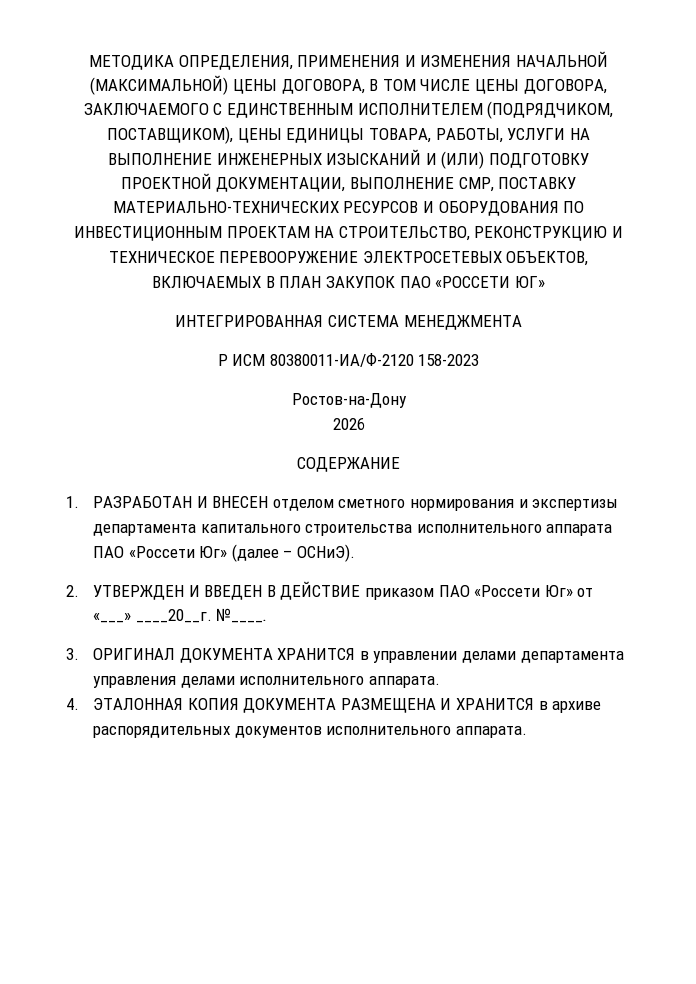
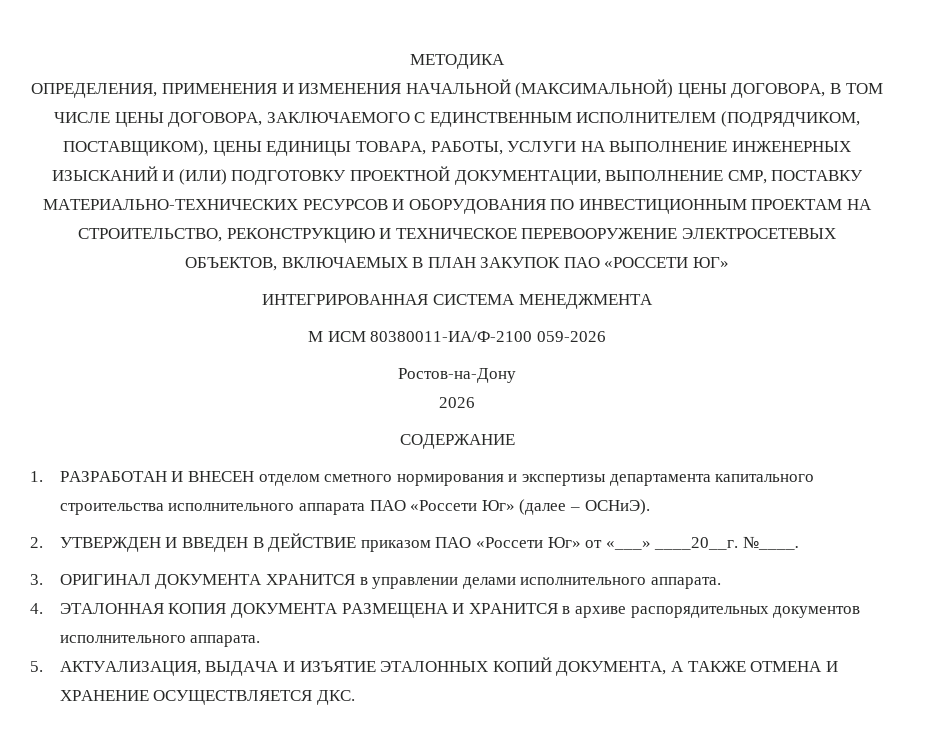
- МЕТОДИКА ОПРЕДЕЛЕНИЯ, ПРИМЕНЕНИЯ И ИЗМЕНЕНИЯ НАЧАЛЬНОЙ (МАКСИМАЛЬНОЙ) ЦЕНЫ ДОГОВОРА, В ТОМ ЧИСЛЕ ЦЕНЫ ДОГОВОРА, ЗАКЛЮЧАЕМОГО С ЕДИНСТВЕННЫМ ИСПОЛНИТЕЛЕМ (ПОДРЯДЧИКОМ, ПОСТАВЩИКОМ), ЦЕНЫ ЕДИНИЦЫ ТОВАРА, РАБОТЫ, УСЛУГИ НА ВЫПОЛНЕНИЕ ИНЖЕНЕРНЫХ ИЗЫСКАНИЙ И (ИЛИ) ПОДГОТОВКУ ПРОЕКТНОЙ ДОКУМЕНТАЦИИ, ВЫПОЛНЕНИЕ СМР, ПОСТАВКУ МАТЕРИАЛЬНО-ТЕХНИЧЕСКИХ РЕСУРСОВ И ОБОРУДОВАНИЯ ПО ИНВЕСТИЦИОННЫМ ПРОЕКТАМ НА СТРОИТЕЛЬСТВО, РЕКОНСТРУКЦИЮ И ТЕХНИЧЕСКОЕ ПЕРЕВООРУЖЕНИЕ ЭЛЕКТРОСЕТЕВЫХ ОБЪЕКТОВ, ВКЛЮЧАЕМЫХ В ПЛАН ЗАКУПОК ПАО «РОССЕТИ ЮГ»
+ МЕТОДИКА
+ ОПРЕДЕЛЕНИЯ, ПРИМЕНЕНИЯ И ИЗМЕНЕНИЯ НАЧАЛЬНОЙ (МАКСИМАЛЬНОЙ) ЦЕНЫ ДОГОВОРА, В ТОМ ЧИСЛЕ ЦЕНЫ ДОГОВОРА, ЗАКЛЮЧАЕМОГО С ЕДИНСТВЕННЫМ ИСПОЛНИТЕЛЕМ (ПОДРЯДЧИКОМ, ПОСТАВЩИКОМ), ЦЕНЫ ЕДИНИЦЫ ТОВАРА, РАБОТЫ, УСЛУГИ НА ВЫПОЛНЕНИЕ ИНЖЕНЕРНЫХ ИЗЫСКАНИЙ И (ИЛИ) ПОДГОТОВКУ ПРОЕКТНОЙ ДОКУМЕНТАЦИИ, ВЫПОЛНЕНИЕ СМР, ПОСТАВКУ МАТЕРИАЛЬНО-ТЕХНИЧЕСКИХ РЕСУРСОВ И ОБОРУДОВАНИЯ ПО ИНВЕСТИЦИОННЫМ ПРОЕКТАМ НА СТРОИТЕЛЬСТВО, РЕКОНСТРУКЦИЮ И ТЕХНИЧЕСКОЕ ПЕРЕВООРУЖЕНИЕ ЭЛЕКТРОСЕТЕВЫХ ОБЪЕКТОВ, ВКЛЮЧАЕМЫХ В ПЛАН ЗАКУПОК ПАО «РОССЕТИ ЮГ»
- Р ИСМ 80380011-ИА/Ф-2120 158-2023
+ М ИСМ 80380011-ИА/Ф-2100 059-2026
- 3. ОРИГИНАЛ ДОКУМЕНТА ХРАНИТСЯ в управлении делами департамента управления делами исполнительного аппарата.
+ 3. ОРИГИНАЛ ДОКУМЕНТА ХРАНИТСЯ в управлении делами исполнительного аппарата.
+ 5. АКТУАЛИЗАЦИЯ, ВЫДАЧА И ИЗЪЯТИЕ ЭТАЛОННЫХ КОПИЙ ДОКУМЕНТА, А ТАКЖЕ ОТМЕНА И ХРАНЕНИЕ ОСУЩЕСТВЛЯЕТСЯ ДКС.

